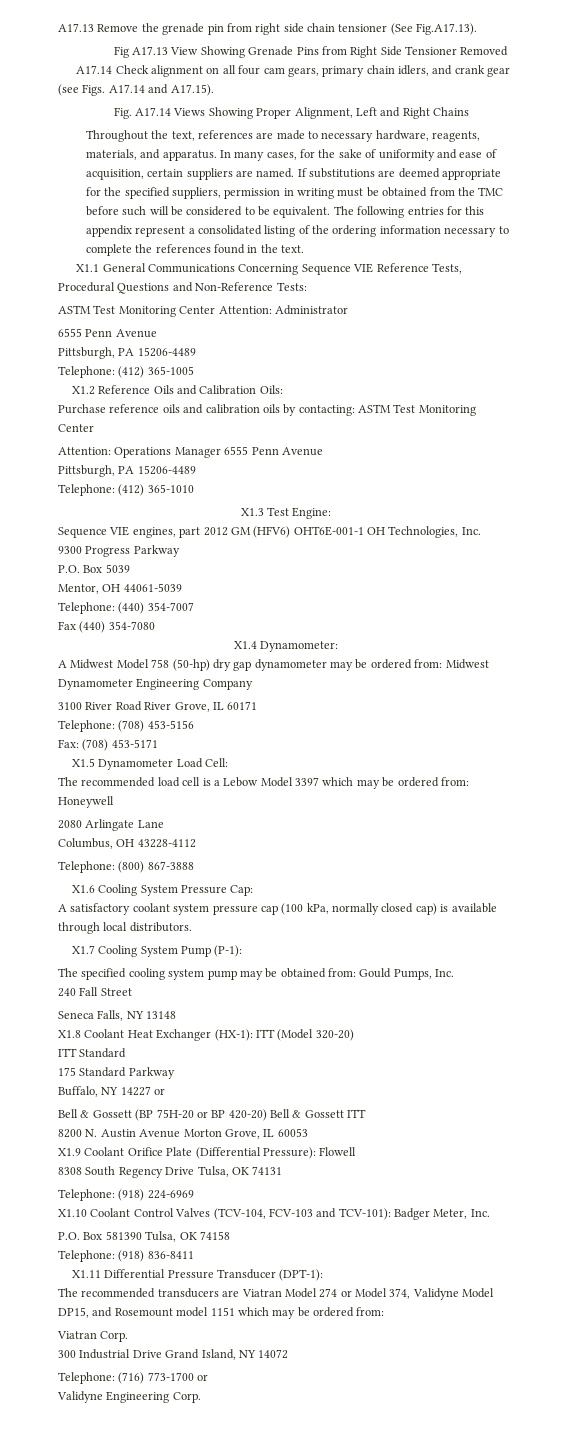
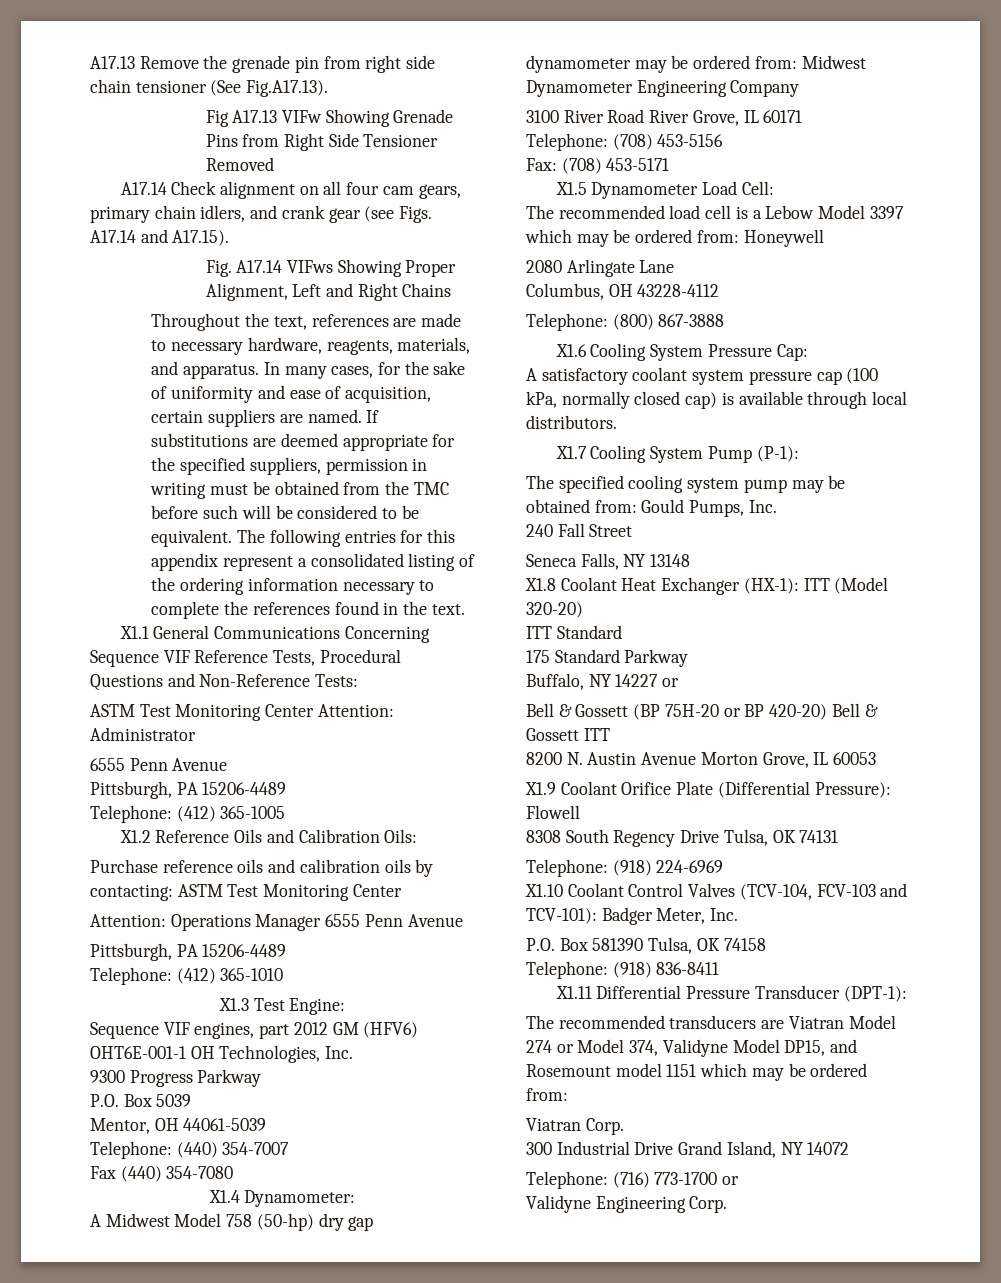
- Fig A17.13 View Showing Grenade Pins from Right Side Tensioner Removed
+ Fig A17.13 VIFw Showing Grenade Pins from Right Side Tensioner Removed
- Fig. A17.14 Views Showing Proper Alignment, Left and Right Chains
+ Fig. A17.14 VIFws Showing Proper Alignment, Left and Right Chains
- X1.1 General Communications Concerning Sequence VIE Reference Tests, Procedural Questions and Non-Reference Tests:
+ X1.1 General Communications Concerning Sequence VIF Reference Tests, Procedural Questions and Non-Reference Tests:
- Sequence VIE engines, part 2012 GM (HFV6) OHT6E-001-1 OH Technologies, Inc.
+ Sequence VIF engines, part 2012 GM (HFV6) OHT6E-001-1 OH Technologies, Inc.

